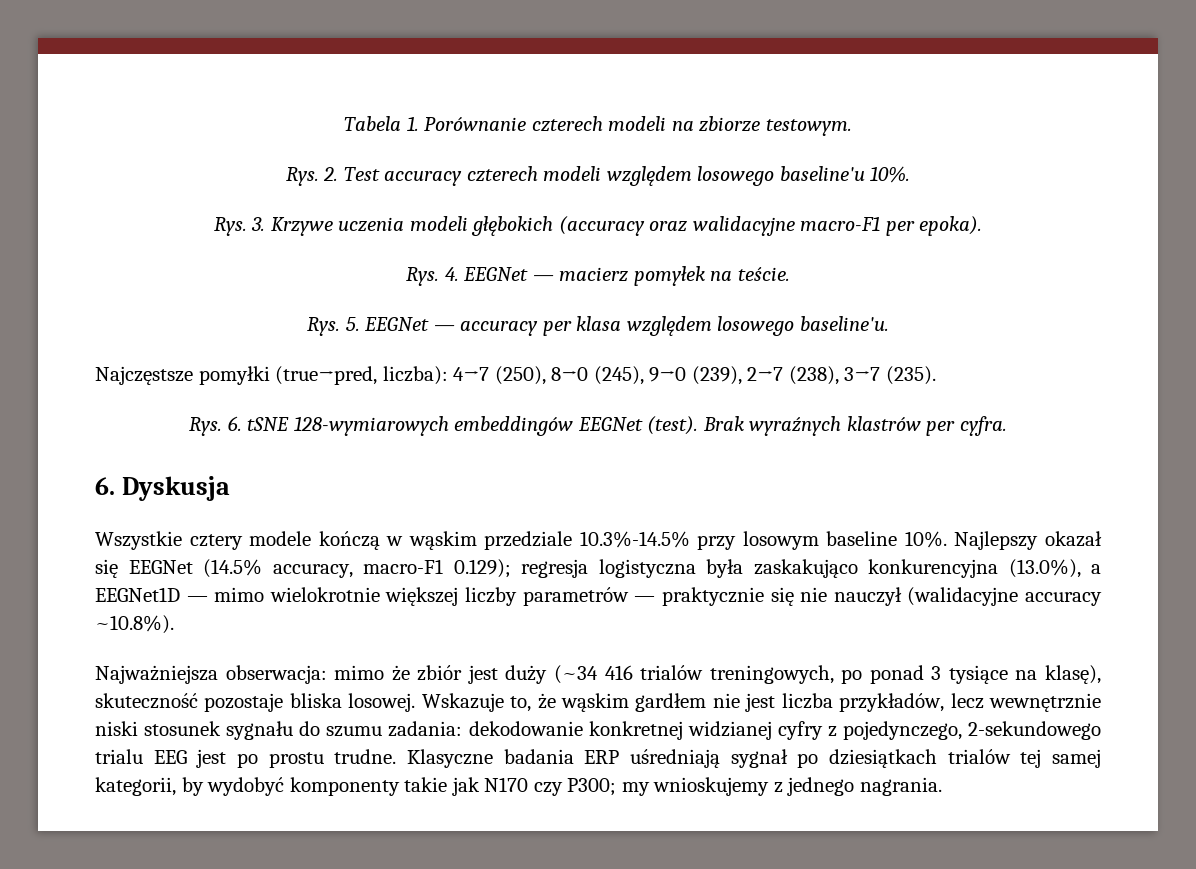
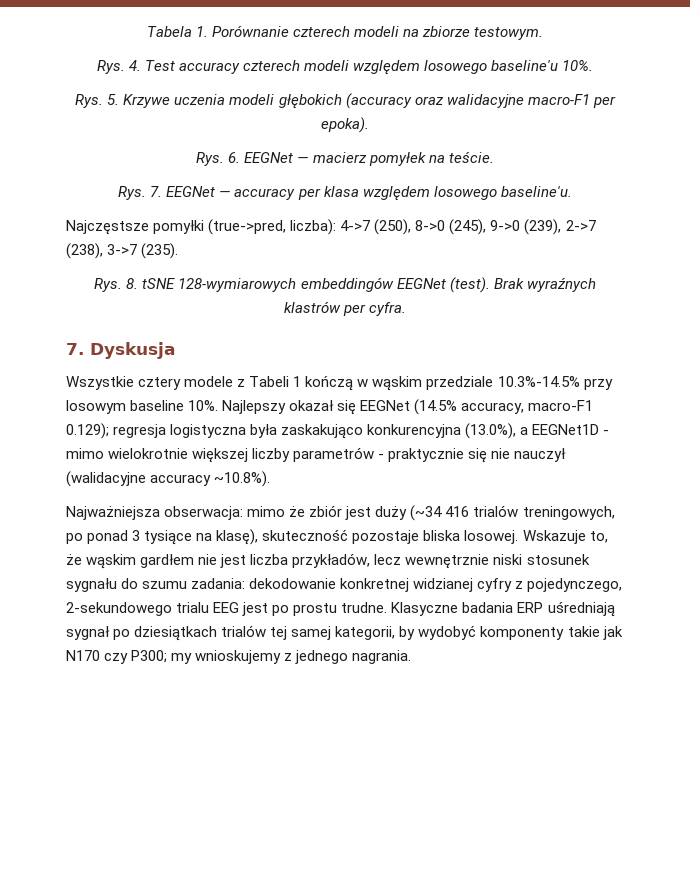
- Rys. 2. Test accuracy czterech modeli względem losowego baseline'u 10%.
+ Rys. 4. Test accuracy czterech modeli względem losowego baseline'u 10%.
- Rys. 3. Krzywe uczenia modeli głębokich (accuracy oraz walidacyjne macro-F1 per epoka).
+ Rys. 5. Krzywe uczenia modeli głębokich (accuracy oraz walidacyjne macro-F1 per epoka).
- Rys. 4. EEGNet — macierz pomyłek na teście.
+ Rys. 6. EEGNet — macierz pomyłek na teście.
- Rys. 5. EEGNet — accuracy per klasa względem losowego baseline'u.
+ Rys. 7. EEGNet — accuracy per klasa względem losowego baseline'u.
- Najczęstsze pomyłki (true→pred, liczba): 4→7 (250), 8→0 (245), 9→0 (239), 2→7 (238), 3→7 (235).
+ Najczęstsze pomyłki (true->pred, liczba): 4->7 (250), 8->0 (245), 9->0 (239), 2->7 (238), 3->7 (235).
- Rys. 6. tSNE 128-wymiarowych embeddingów EEGNet (test).
+ Rys. 8. tSNE 128-wymiarowych embeddingów EEGNet (test).
- 6. Dyskusja
+ 7. Dyskusja
- Wszystkie cztery modele kończą w wąskim przedziale 10.3%-14.5% przy losowym baseline 10%.
+ Wszystkie cztery modele z Tabeli 1 kończą w wąskim przedziale 10.3%-14.5% przy losowym baseline 10%.
- Najlepszy okazał się EEGNet (14.5% accuracy, macro-F1 0.129); regresja logistyczna była zaskakująco konkurencyjna (13.0%), a EEGNet1D — mimo wielokrotnie większej liczby parametrów — praktycznie się nie nauczył (walidacyjne accuracy ~10.8%).
+ Najlepszy okazał się EEGNet (14.5% accuracy, macro-F1 0.129); regresja logistyczna była zaskakująco konkurencyjna (13.0%), a EEGNet1D - mimo wielokrotnie większej liczby parametrów - praktycznie się nie nauczył (walidacyjne accuracy ~10.8%).

